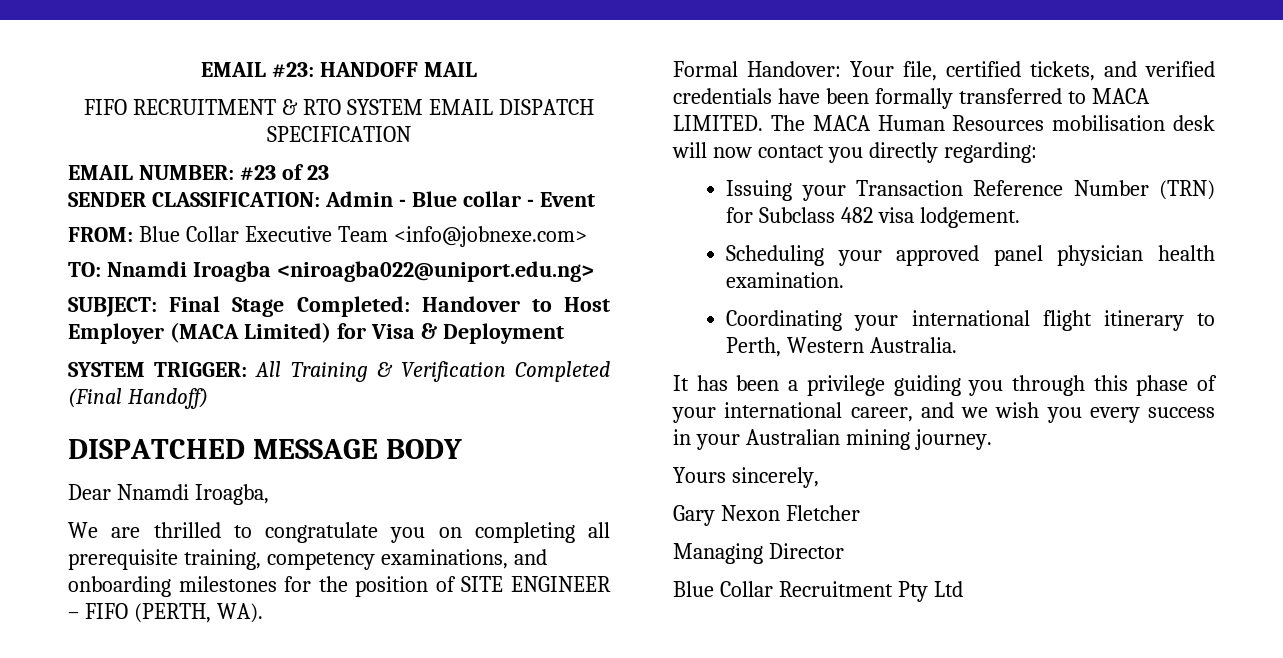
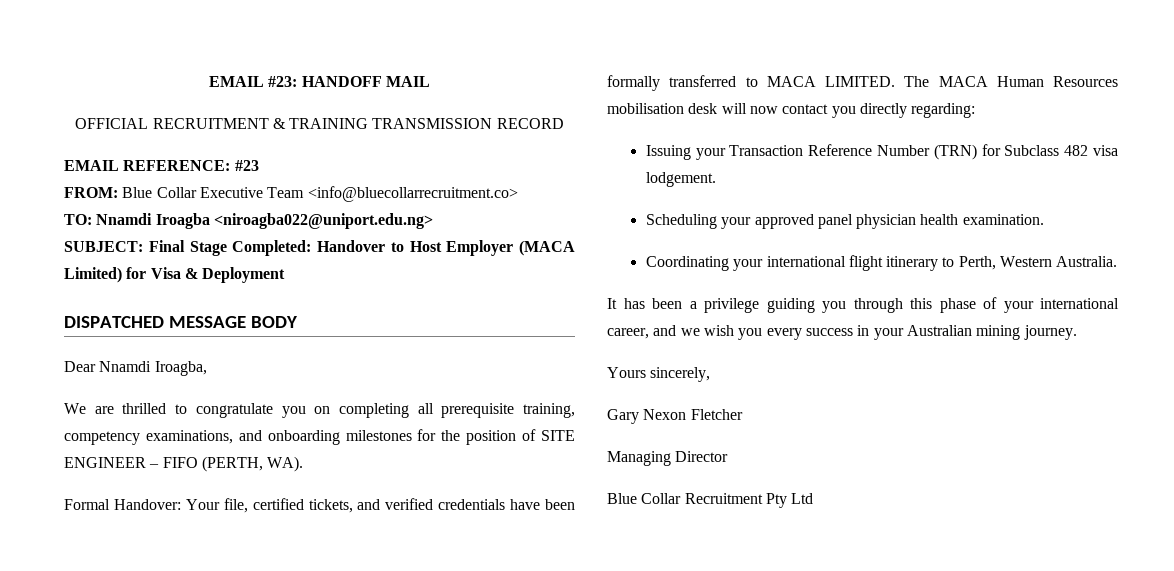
- FIFO RECRUITMENT & RTO SYSTEM EMAIL DISPATCH SPECIFICATION
- EMAIL NUMBER: #23 of 23
- SENDER CLASSIFICATION: Admin - Blue collar - Event
+ OFFICIAL RECRUITMENT & TRAINING TRANSMISSION RECORD
+ EMAIL REFERENCE: #23
- FROM: Blue Collar Executive Team <info@jobnexe.com>
+ FROM: Blue Collar Executive Team <info@bluecollarrecruitment.co>
- SYSTEM TRIGGER: All Training & Verification Completed (Final Handoff)

